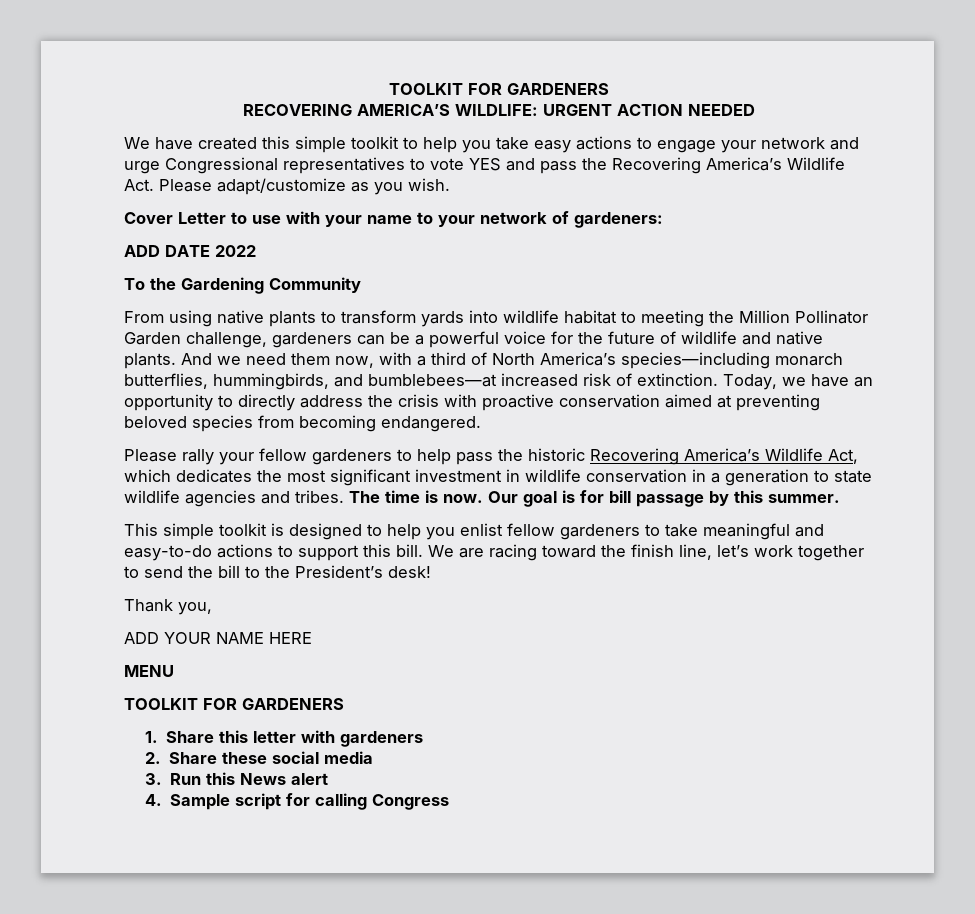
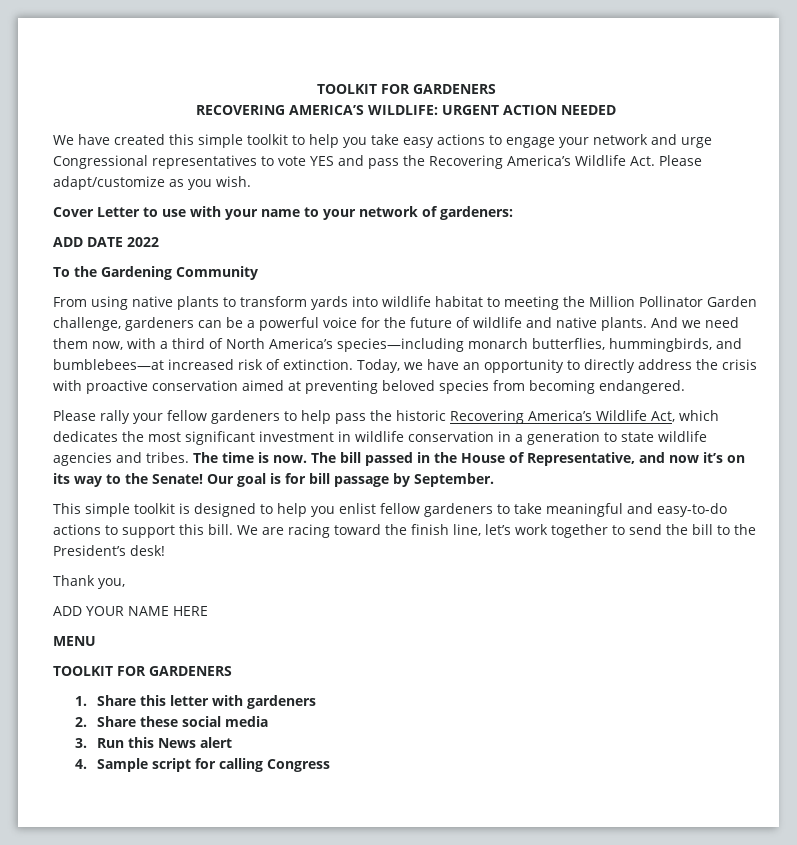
+ The bill passed in the House of Representative, and now it’s on its way to the Senate!
- Our goal is for bill passage by this summer.
+ Our goal is for bill passage by September.

